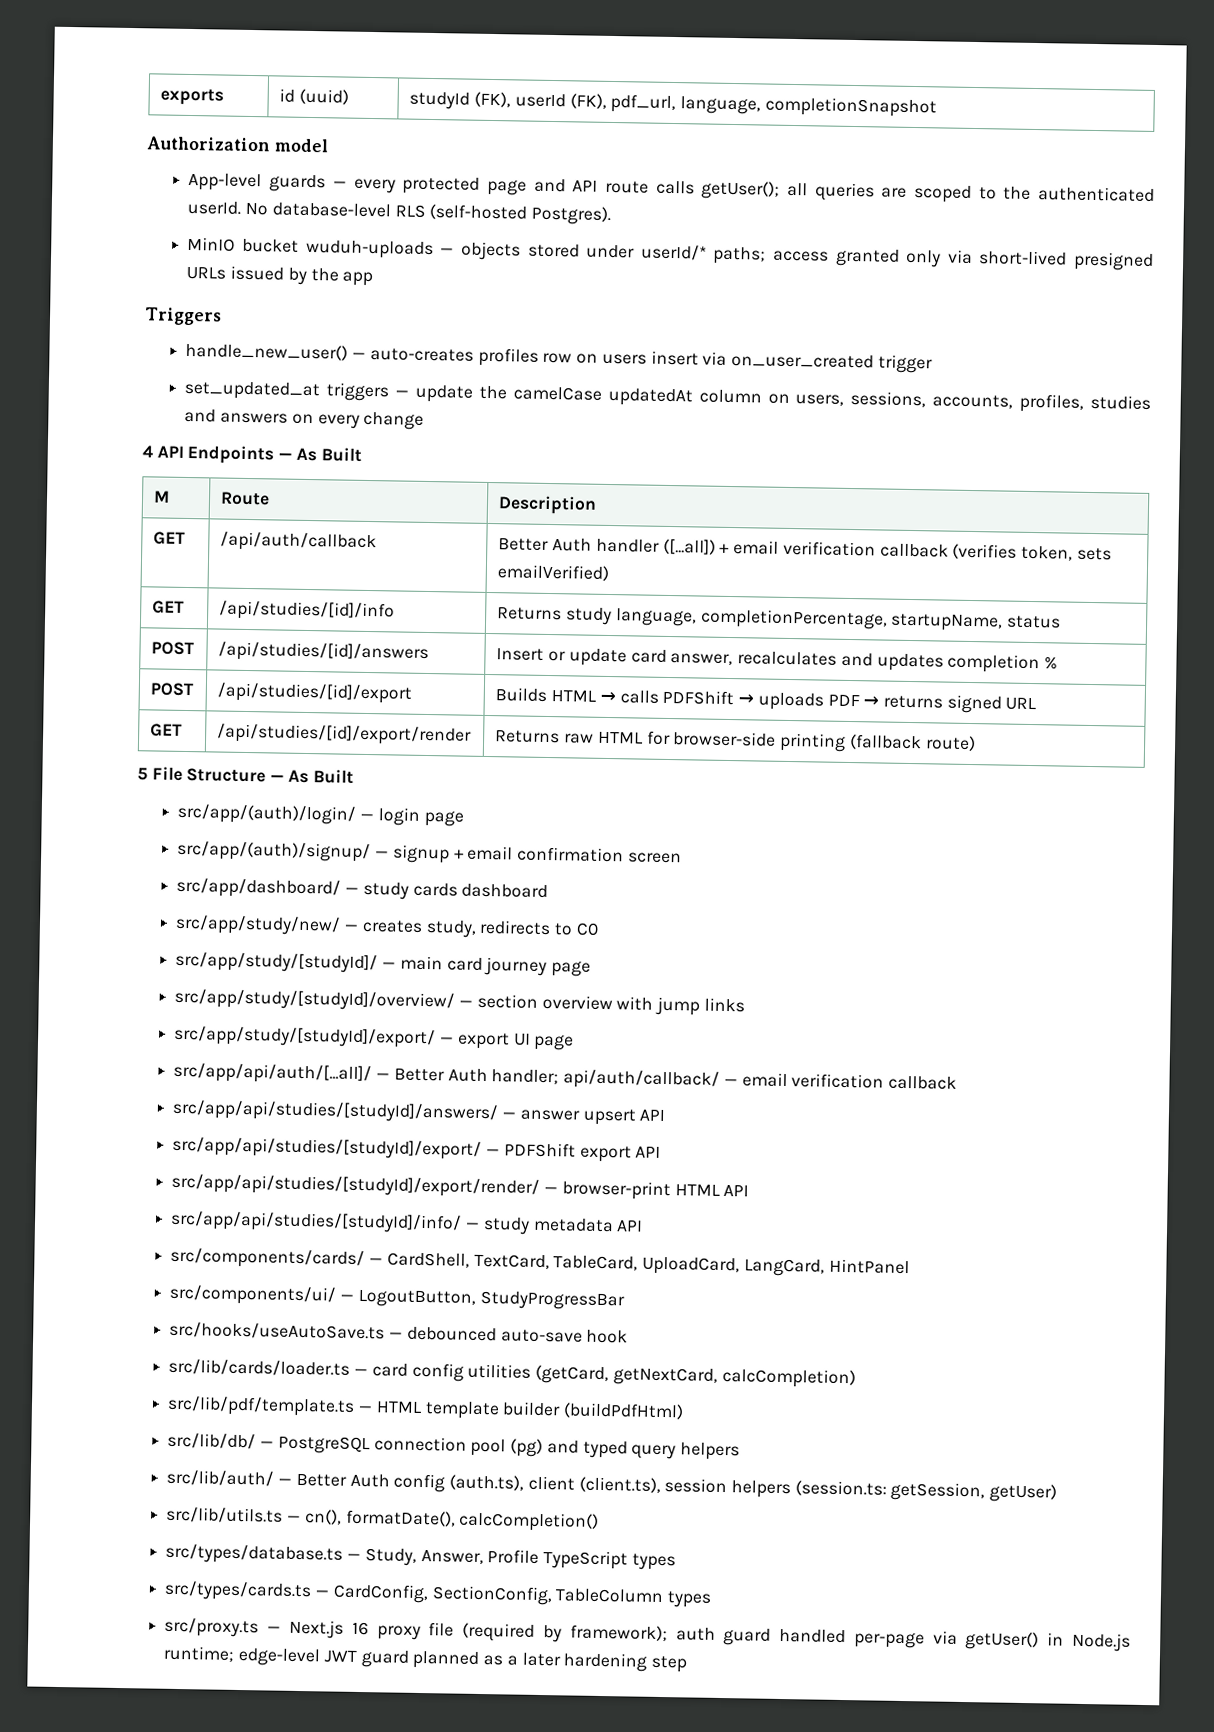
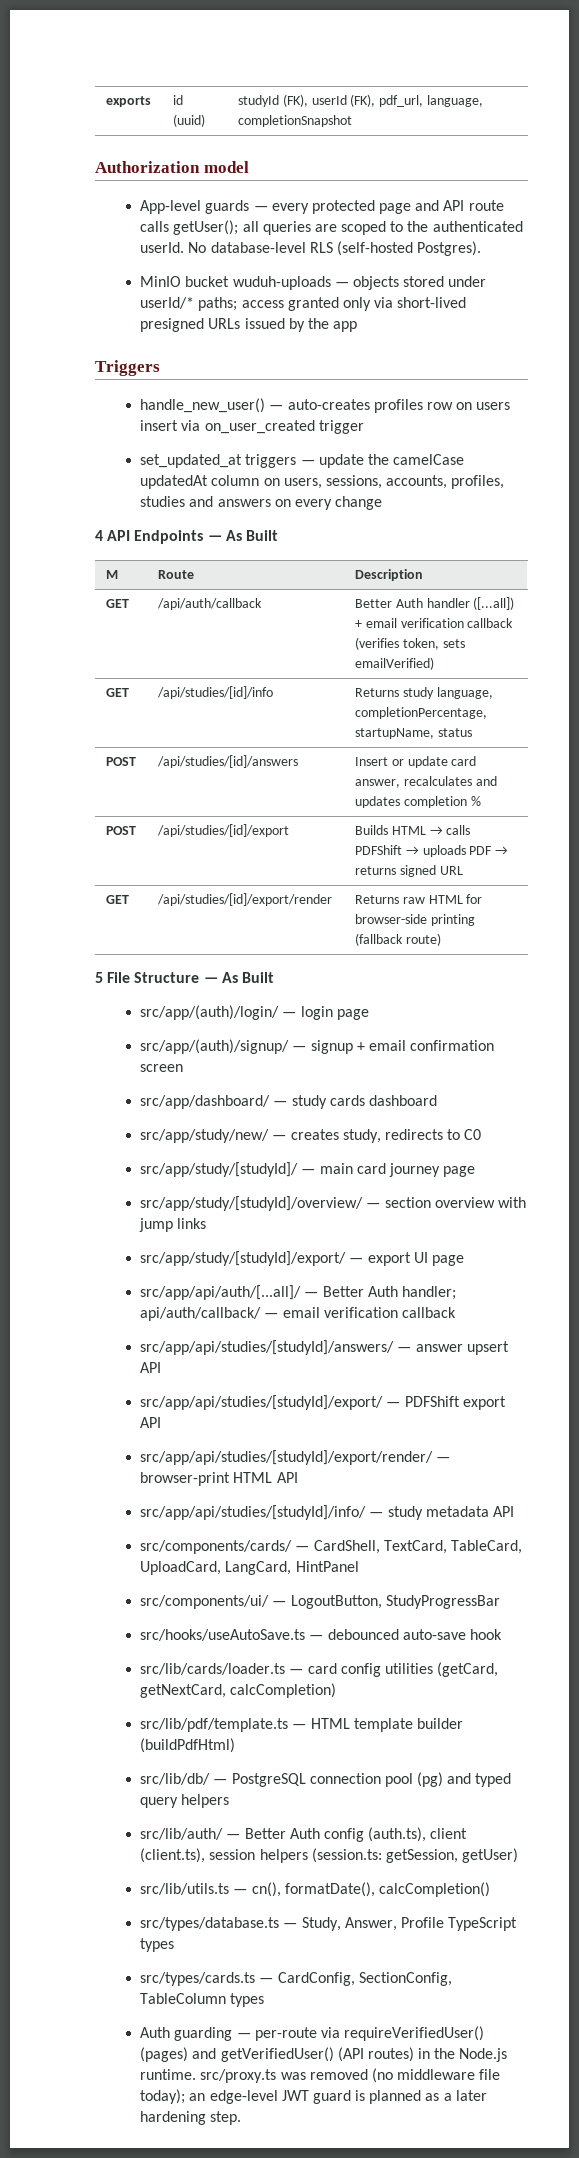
- src/proxy.ts — Next.js 16 proxy file (required by framework); auth guard handled per-page via getUser() in Node.js runtime; edge-level JWT guard planned as a later hardening step
+ Auth guarding — per-route via requireVerifiedUser() (pages) and getVerifiedUser() (API routes) in the Node.js runtime. src/proxy.ts was removed (no middleware file today); an edge-level JWT guard is planned as a later hardening step.

